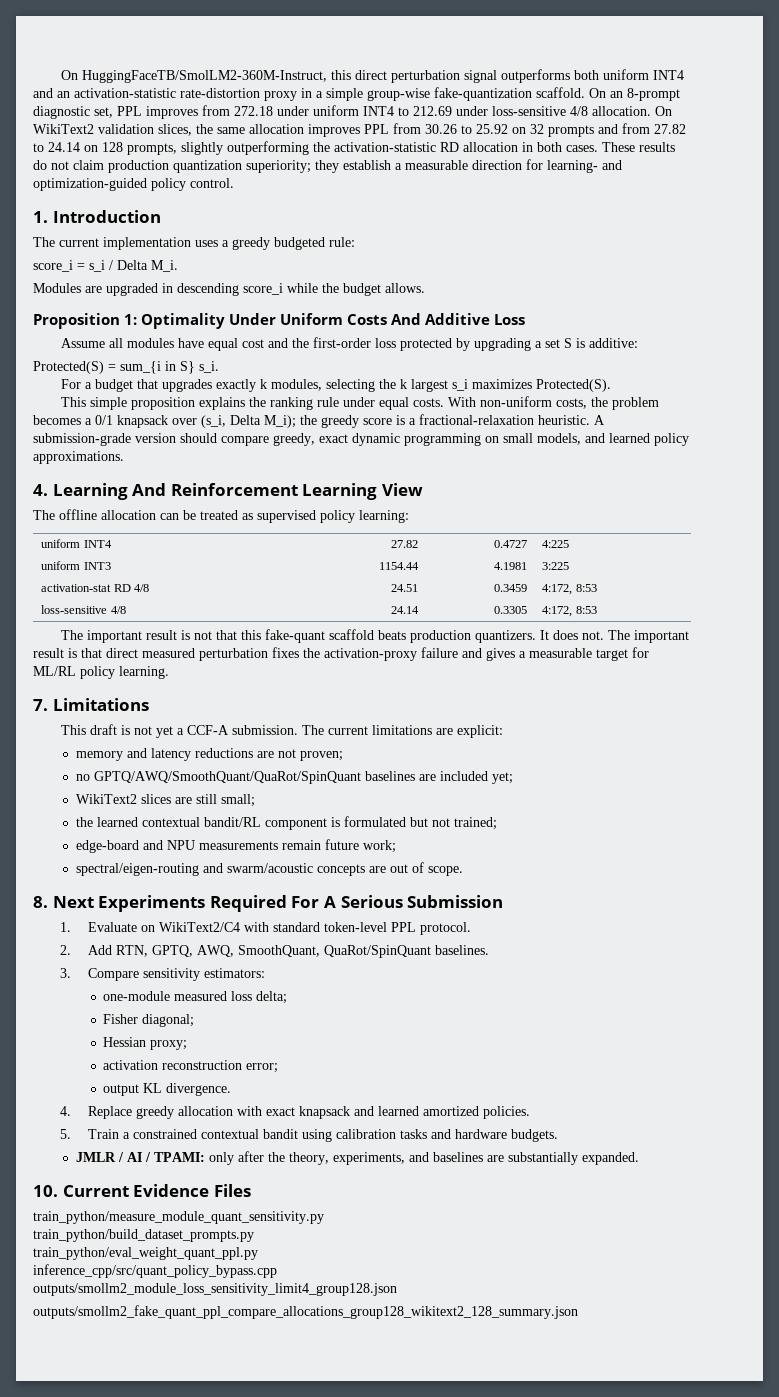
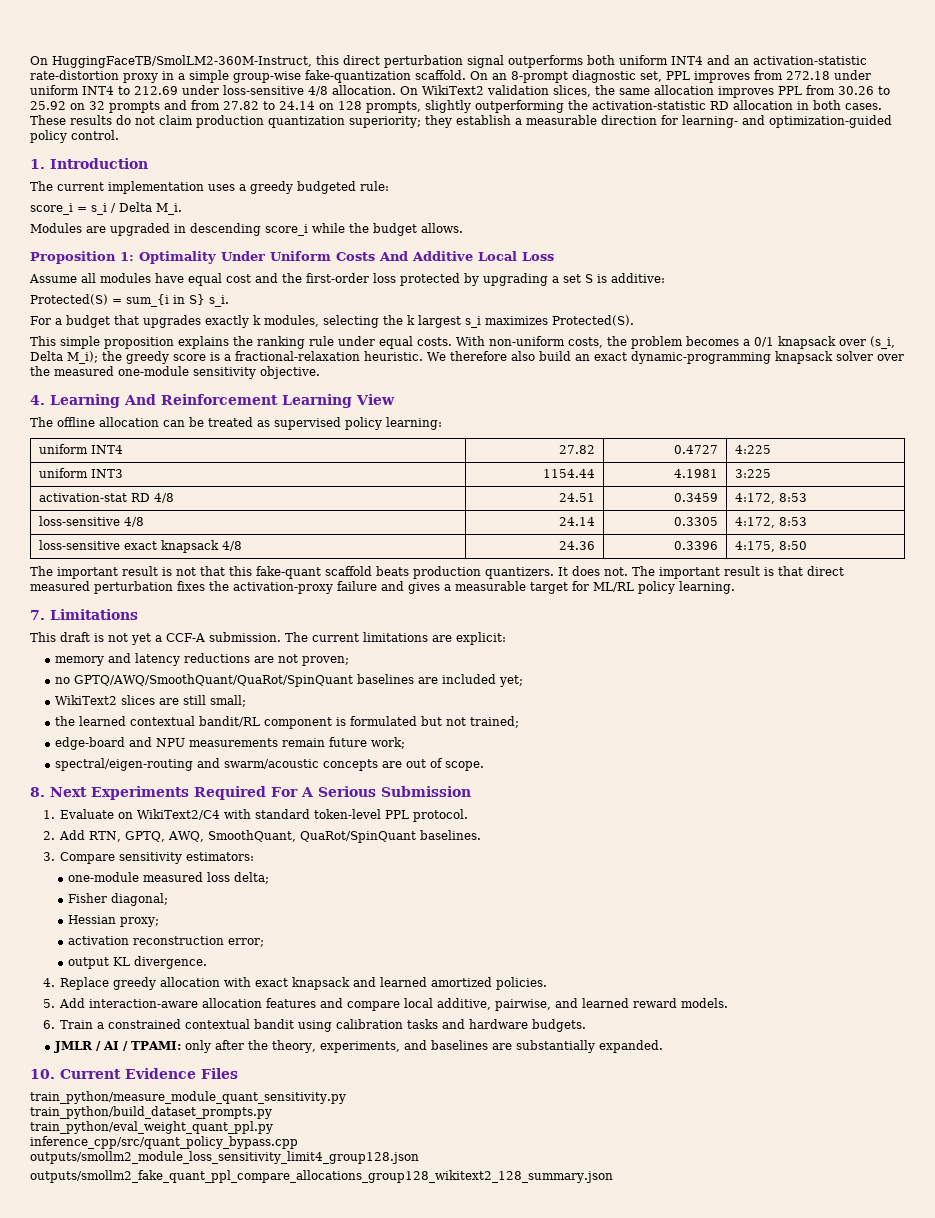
- Proposition 1: Optimality Under Uniform Costs And Additive Loss
+ Proposition 1: Optimality Under Uniform Costs And Additive Local Loss
- A submission-grade version should compare greedy, exact dynamic programming on small models, and learned policy approximations.
+ We therefore also build an exact dynamic-programming knapsack solver over the measured one-module sensitivity objective.
+ loss-sensitive exact knapsack 4/8 | 24.36 | 0.3396 | 4:175, 8:50
- 5. Train a constrained contextual bandit using calibration tasks and hardware budgets.
+ 5. Add interaction-aware allocation features and compare local additive, pairwise, and learned reward models.
+ 6. Train a constrained contextual bandit using calibration tasks and hardware budgets.

